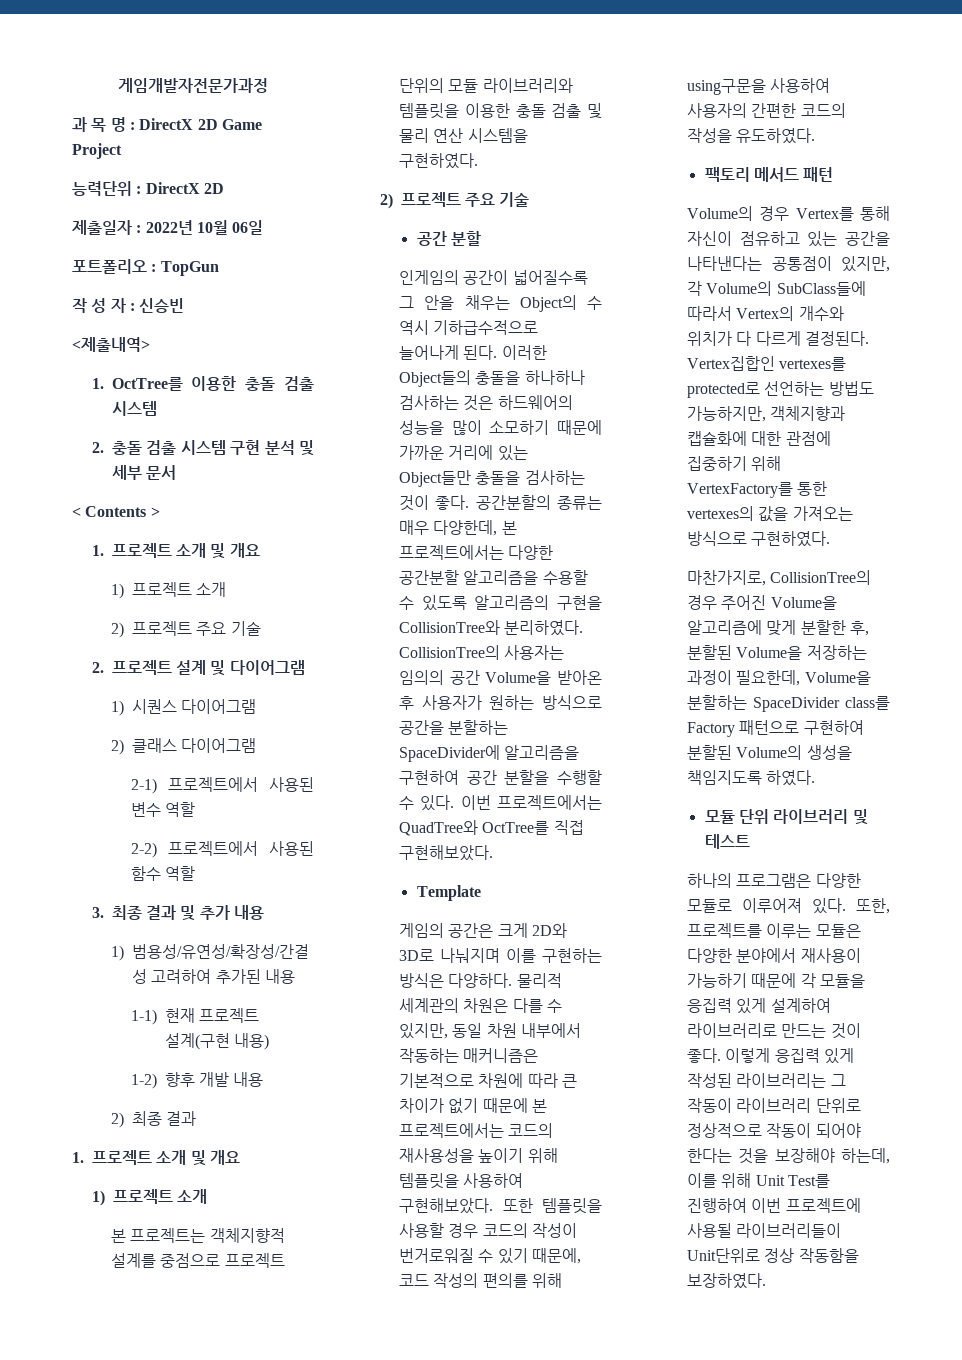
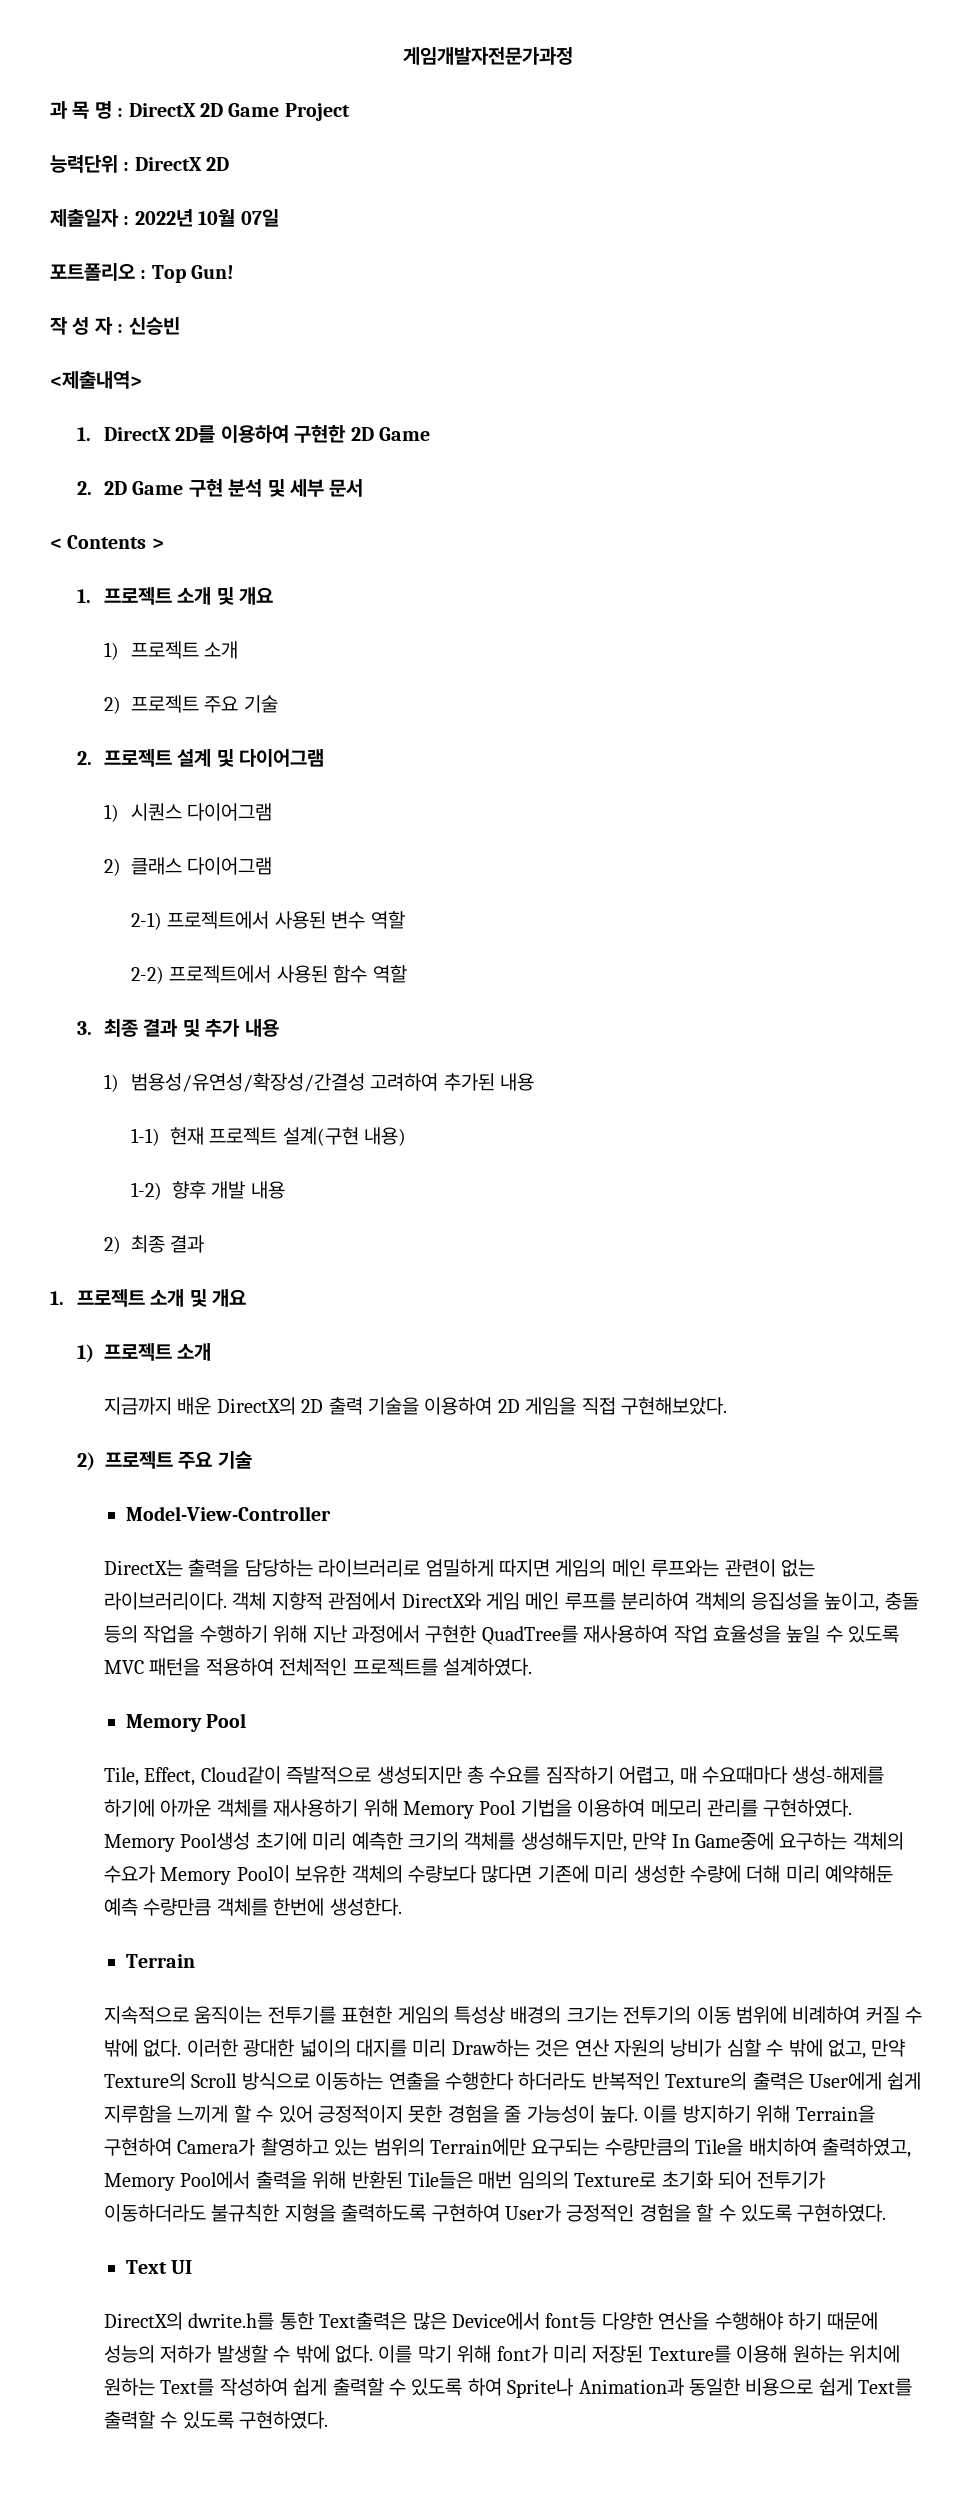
- 제출일자 : 2022년 10월 06일
+ 제출일자 : 2022년 10월 07일
- 포트폴리오 : TopGun
+ 포트폴리오 : Top Gun!
- 1. OctTree를 이용한 충돌 검출 시스템
- 2. 충돌 검출 시스템 구현 분석 및 세부 문서
+ 1. DirectX 2D를 이용하여 구현한 2D Game
+ 2. 2D Game 구현 분석 및 세부 문서
- 본 프로젝트는 객체지향적 설계를 중점으로 프로젝트 단위의 모듈 라이브러리와 템플릿을 이용한 충돌 검출 및 물리 연산 시스템을 구현하였다.
+ 지금까지 배운 DirectX의 2D 출력 기술을 이용하여 2D 게임을 직접 구현해보았다.
  2) 프로젝트 주요 기술
- 공간 분할
- 인게임의 공간이 넓어질수록 그 안을 채우는 Object의 수 역시 기하급수적으로 늘어나게 된다. 이러한 Object들의 충돌을 하나하나 검사하는 것은 하드웨어의 성능을 많이 소모하기 때문에 가까운 거리에 있는 Object들만 충돌을 검사하는 것이 좋다. 공간분할의 종류는 매우 다양한데, 본 프로젝트에서는 다양한 공간분할 알고리즘을 수용할 수 있도록 알고리즘의 구현을 CollisionTree와 분리하였다. CollisionTree의 사용자는 임의의 공간 Volume을 받아온 후 사용자가 원하는 방식으로 공간을 분할하는 SpaceDivider에 알고리즘을 구현하여 공간 분할을 수행할 수 있다. 이번 프로젝트에서는 QuadTree와 OctTree를 직접 구현해보았다.
- Template
- 게임의 공간은 크게 2D와 3D로 나눠지며 이를 구현하는 방식은 다양하다. 물리적 세계관의 차원은 다를 수 있지만, 동일 차원 내부에서 작동하는 매커니즘은 기본적으로 차원에 따라 큰 차이가 없기 때문에 본 프로젝트에서는 코드의 재사용성을 높이기 위해 템플릿을 사용하여 구현해보았다. 또한 템플릿을 사용할 경우 코드의 작성이 번거로워질 수 있기 때문에, 코드 작성의 편의를 위해 using구문을 사용하여 사용자의 간편한 코드의 작성을 유도하였다.
- 팩토리 메서드 패턴
- Volume의 경우 Vertex를 통해 자신이 점유하고 있는 공간을 나타낸다는 공통점이 있지만, 각 Volume의 SubClass들에 따라서 Vertex의 개수와 위치가 다 다르게 결정된다. Vertex집합인 vertexes를 protected로 선언하는 방법도 가능하지만, 객체지향과 캡슐화에 대한 관점에 집중하기 위해 VertexFactory를 통한 vertexes의 값을 가져오는 방식으로 구현하였다.
- 마찬가지로, CollisionTree의 경우 주어진 Volume을 알고리즘에 맞게 분할한 후, 분할된 Volume을 저장하는 과정이 필요한데, Volume을 분할하는 SpaceDivider class를 Factory 패턴으로 구현하여 분할된 Volume의 생성을 책임지도록 하였다.
- 모듈 단위 라이브러리 및 테스트
- 하나의 프로그램은 다양한 모듈로 이루어져 있다. 또한, 프로젝트를 이루는 모듈은 다양한 분야에서 재사용이 가능하기 때문에 각 모듈을 응집력 있게 설계하여 라이브러리로 만드는 것이 좋다. 이렇게 응집력 있게 작성된 라이브러리는 그 작동이 라이브러리 단위로 정상적으로 작동이 되어야 한다는 것을 보장해야 하는데, 이를 위해 Unit Test를 진행하여 이번 프로젝트에 사용될 라이브러리들이 Unit단위로 정상 작동함을 보장하였다.
+ Model-View-Controller
+ DirectX는 출력을 담당하는 라이브러리로 엄밀하게 따지면 게임의 메인 루프와는 관련이 없는 라이브러리이다. 객체 지향적 관점에서 DirectX와 게임 메인 루프를 분리하여 객체의 응집성을 높이고, 충돌 등의 작업을 수행하기 위해 지난 과정에서 구현한 QuadTree를 재사용하여 작업 효율성을 높일 수 있도록 MVC 패턴을 적용하여 전체적인 프로젝트를 설계하였다.
+ Memory Pool
+ Tile, Effect, Cloud같이 즉발적으로 생성되지만 총 수요를 짐작하기 어렵고, 매 수요때마다 생성-해제를 하기에 아까운 객체를 재사용하기 위해 Memory Pool 기법을 이용하여 메모리 관리를 구현하였다. Memory Pool생성 초기에 미리 예측한 크기의 객체를 생성해두지만, 만약 In Game중에 요구하는 객체의 수요가 Memory Pool이 보유한 객체의 수량보다 많다면 기존에 미리 생성한 수량에 더해 미리 예약해둔 예측 수량만큼 객체를 한번에 생성한다.
+ Terrain
+ 지속적으로 움직이는 전투기를 표현한 게임의 특성상 배경의 크기는 전투기의 이동 범위에 비례하여 커질 수 밖에 없다. 이러한 광대한 넓이의 대지를 미리 Draw하는 것은 연산 자원의 낭비가 심할 수 밖에 없고, 만약 Texture의 Scroll 방식으로 이동하는 연출을 수행한다 하더라도 반복적인 Texture의 출력은 User에게 쉽게 지루함을 느끼게 할 수 있어 긍정적이지 못한 경험을 줄 가능성이 높다. 이를 방지하기 위해 Terrain을 구현하여 Camera가 촬영하고 있는 범위의 Terrain에만 요구되는 수량만큼의 Tile을 배치하여 출력하였고, Memory Pool에서 출력을 위해 반환된 Tile들은 매번 임의의 Texture로 초기화 되어 전투기가 이동하더라도 불규칙한 지형을 출력하도록 구현하여 User가 긍정적인 경험을 할 수 있도록 구현하였다.
+ Text UI
+ DirectX의 dwrite.h를 통한 Text출력은 많은 Device에서 font등 다양한 연산을 수행해야 하기 때문에 성능의 저하가 발생할 수 밖에 없다. 이를 막기 위해 font가 미리 저장된 Texture를 이용해 원하는 위치에 원하는 Text를 작성하여 쉽게 출력할 수 있도록 하여 Sprite나 Animation과 동일한 비용으로 쉽게 Text를 출력할 수 있도록 구현하였다.

